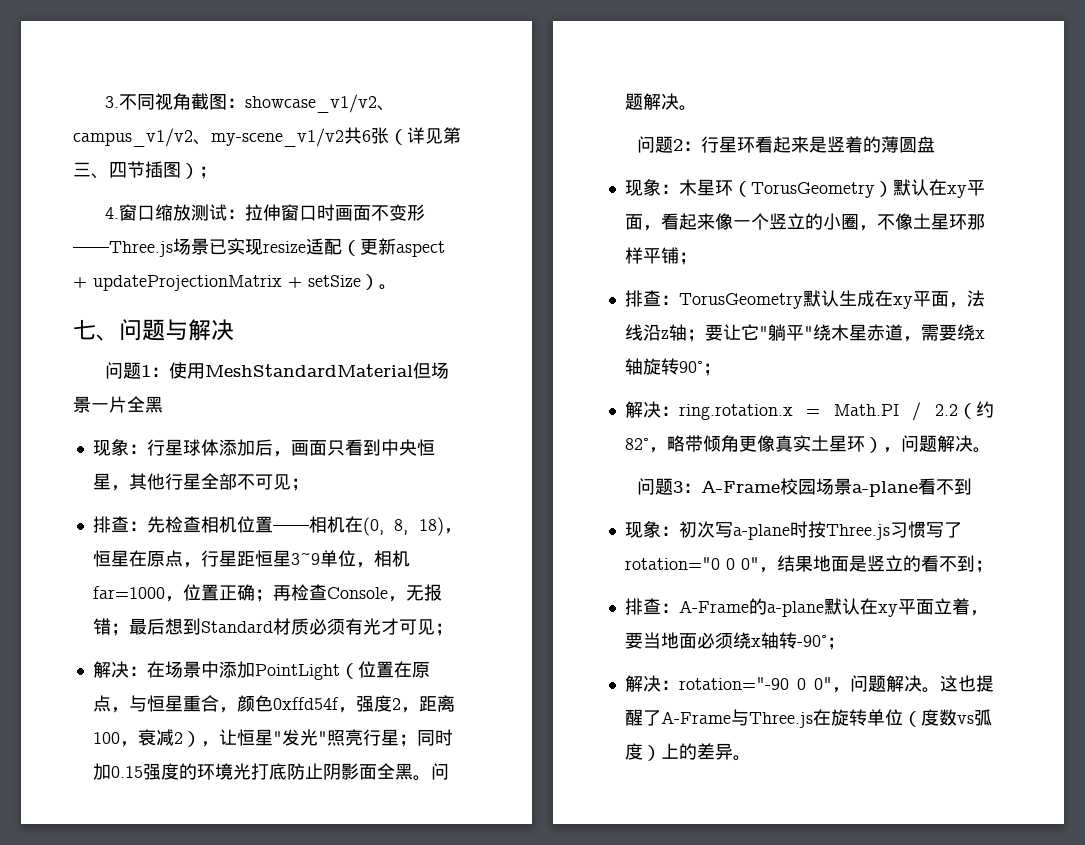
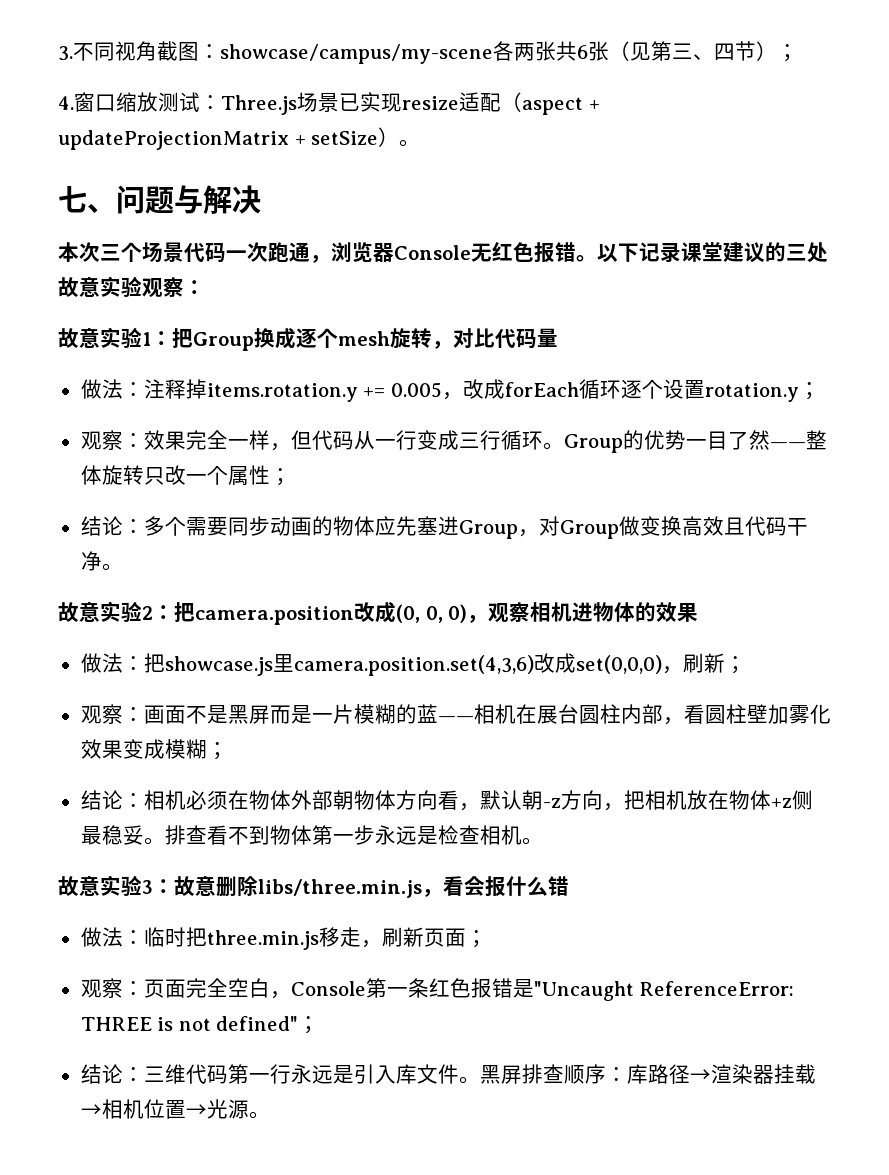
- 3.不同视角截图：showcase_v1/v2、campus_v1/v2、my-scene_v1/v2共6张（详见第三、四节插图）；
+ 3.不同视角截图：showcase/campus/my-scene各两张共6张（见第三、四节）；
- 4.窗口缩放测试：拉伸窗口时画面不变形——Three.js场景已实现resize适配（更新aspect + updateProjectionMatrix + setSize）。
+ 4.窗口缩放测试：Three.js场景已实现resize适配（aspect + updateProjectionMatrix + setSize）。
- 问题1：使用MeshStandardMaterial但场景一片全黑
- 现象：行星球体添加后，画面只看到中央恒星，其他行星全部不可见；
- 排查：先检查相机位置——相机在(0, 8, 18)，恒星在原点，行星距恒星3~9单位，相机far=1000，位置正确；再检查Console，无报错；最后想到Standard材质必须有光才可见；
- 解决：在场景中添加PointLight（位置在原点，与恒星重合，颜色0xffd54f，强度2，距离100，衰减2），让恒星"发光"照亮行星；同时加0.15强度的环境光打底防止阴影面全黑。问题解决。
- 问题2：行星环看起来是竖着的薄圆盘
- 现象：木星环（TorusGeometry）默认在xy平面，看起来像一个竖立的小圈，不像土星环那样平铺；
- 排查：TorusGeometry默认生成在xy平面，法线沿z轴；要让它"躺平"绕木星赤道，需要绕x轴旋转90°；
- 解决：ring.rotation.x = Math.PI / 2.2（约82°，略带倾角更像真实土星环），问题解决。
- 问题3：A-Frame校园场景a-plane看不到
- 现象：初次写a-plane时按Three.js习惯写了rotation="0 0 0"，结果地面是竖立的看不到；
- 排查：A-Frame的a-plane默认在xy平面立着，要当地面必须绕x轴转-90°；
- 解决：rotation="-90 0 0"，问题解决。这也提醒了A-Frame与Three.js在旋转单位（度数vs弧度）上的差异。
+ 本次三个场景代码一次跑通，浏览器Console无红色报错。以下记录课堂建议的三处故意实验观察：
+ 故意实验1：把Group换成逐个mesh旋转，对比代码量
+ 做法：注释掉items.rotation.y += 0.005，改成forEach循环逐个设置rotation.y；
+ 观察：效果完全一样，但代码从一行变成三行循环。Group的优势一目了然——整体旋转只改一个属性；
+ 结论：多个需要同步动画的物体应先塞进Group，对Group做变换高效且代码干净。
+ 故意实验2：把camera.position改成(0, 0, 0)，观察相机进物体的效果
+ 做法：把showcase.js里camera.position.set(4,3,6)改成set(0,0,0)，刷新；
+ 观察：画面不是黑屏而是一片模糊的蓝——相机在展台圆柱内部，看圆柱壁加雾化效果变成模糊；
+ 结论：相机必须在物体外部朝物体方向看，默认朝-z方向，把相机放在物体+z侧最稳妥。排查看不到物体第一步永远是检查相机。
+ 故意实验3：故意删除libs/three.min.js，看会报什么错
+ 做法：临时把three.min.js移走，刷新页面；
+ 观察：页面完全空白，Console第一条红色报错是"Uncaught ReferenceError: THREE is not defined"；
+ 结论：三维代码第一行永远是引入库文件。黑屏排查顺序：库路径→渲染器挂载→相机位置→光源。

